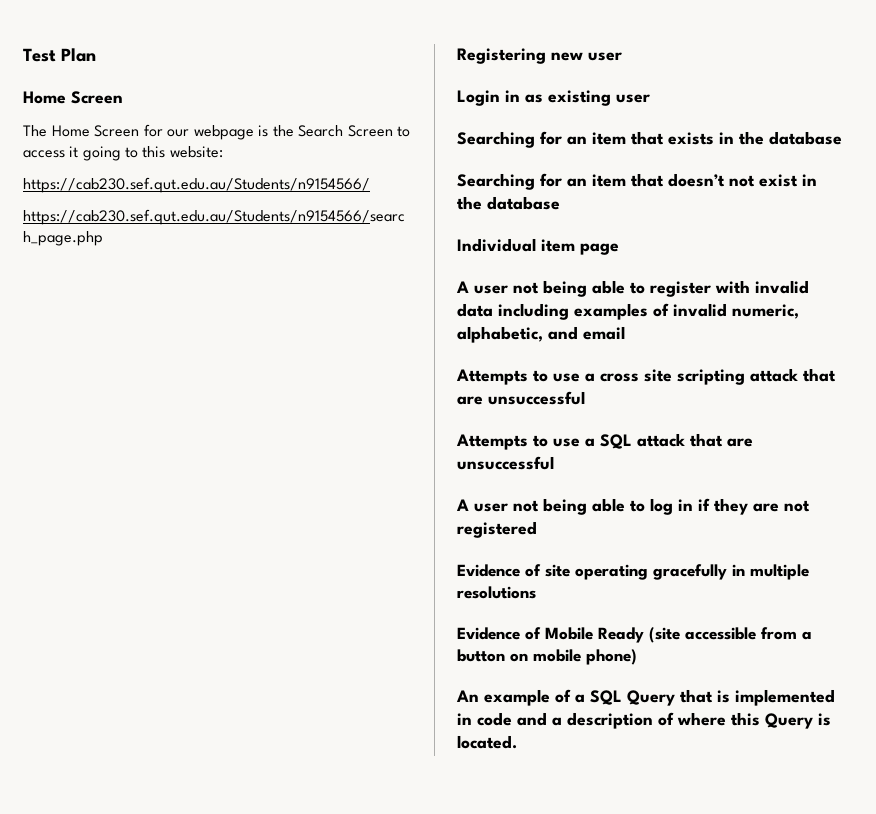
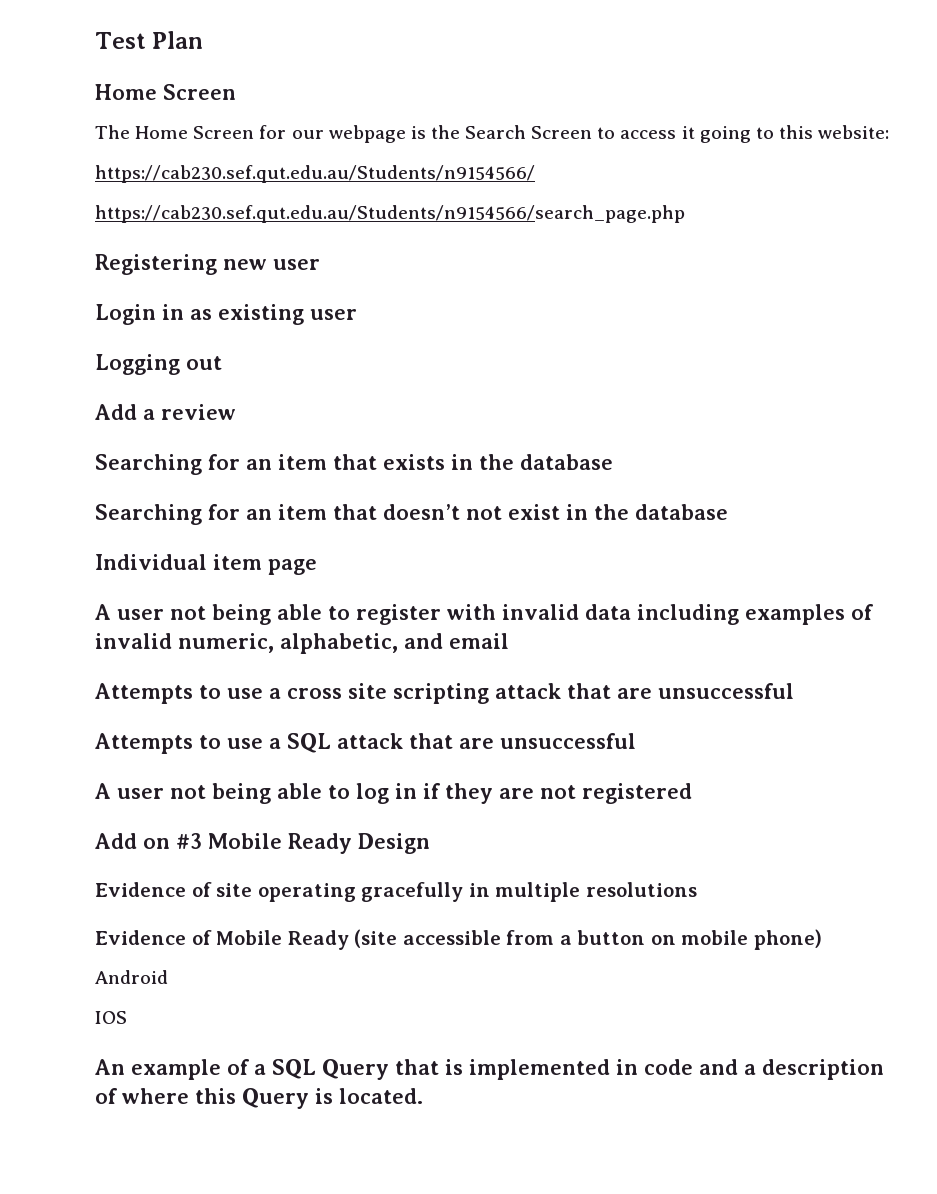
+ Logging out
+ Add a review
+ Add on #3 Mobile Ready Design
+ Android
+ IOS

